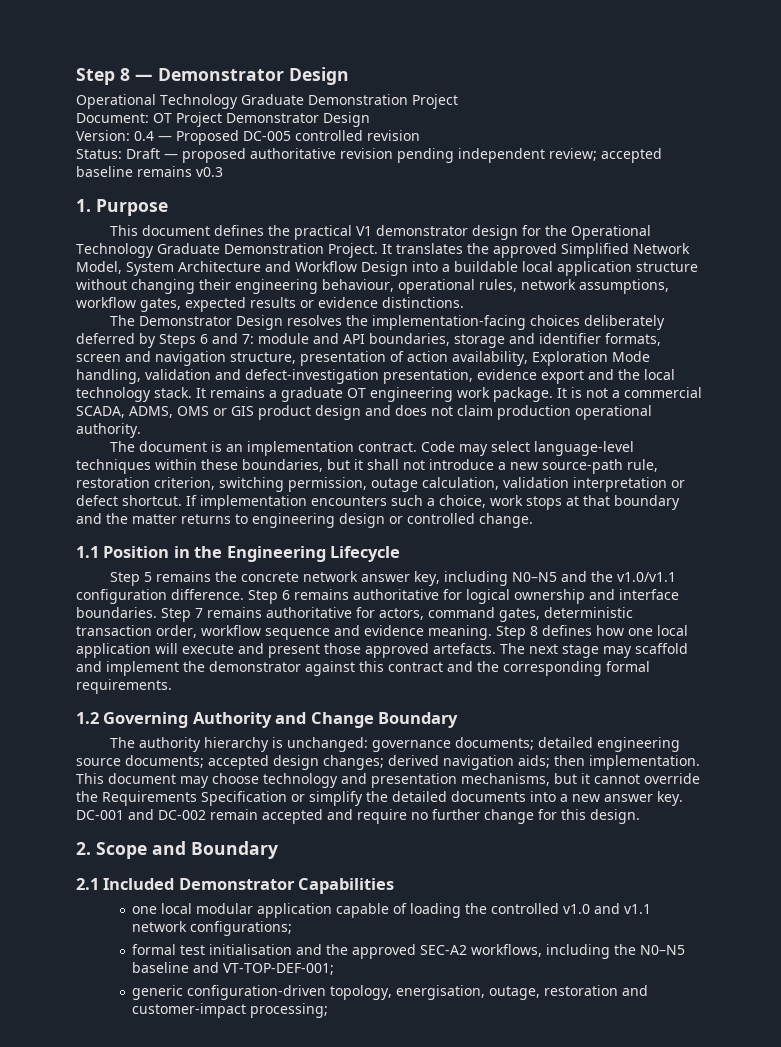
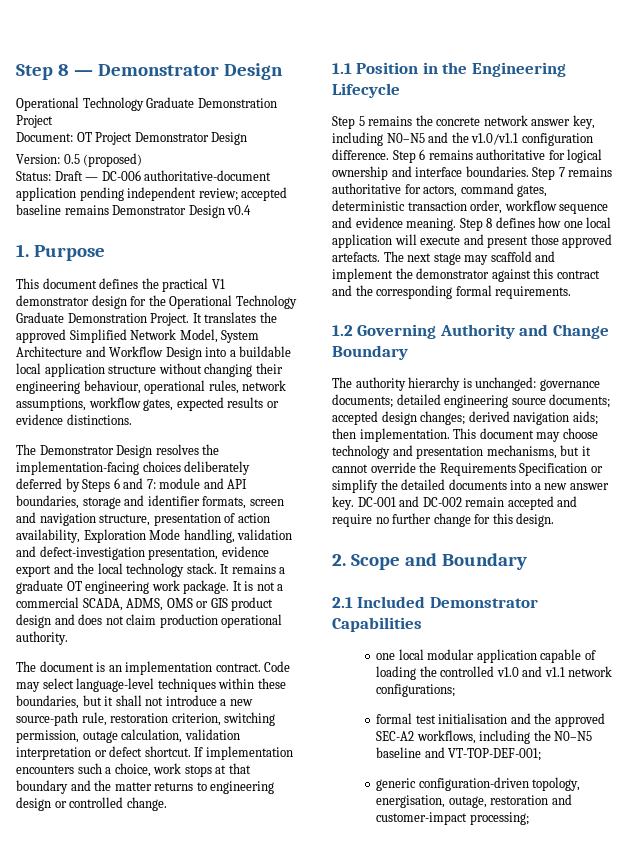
- Version: 0.4 — Proposed DC-005 controlled revision
+ Version: 0.5 (proposed)
- Status: Draft — proposed authoritative revision pending independent review; accepted baseline remains v0.3
+ Status: Draft — DC-006 authoritative-document application pending independent review; accepted baseline remains Demonstrator Design v0.4

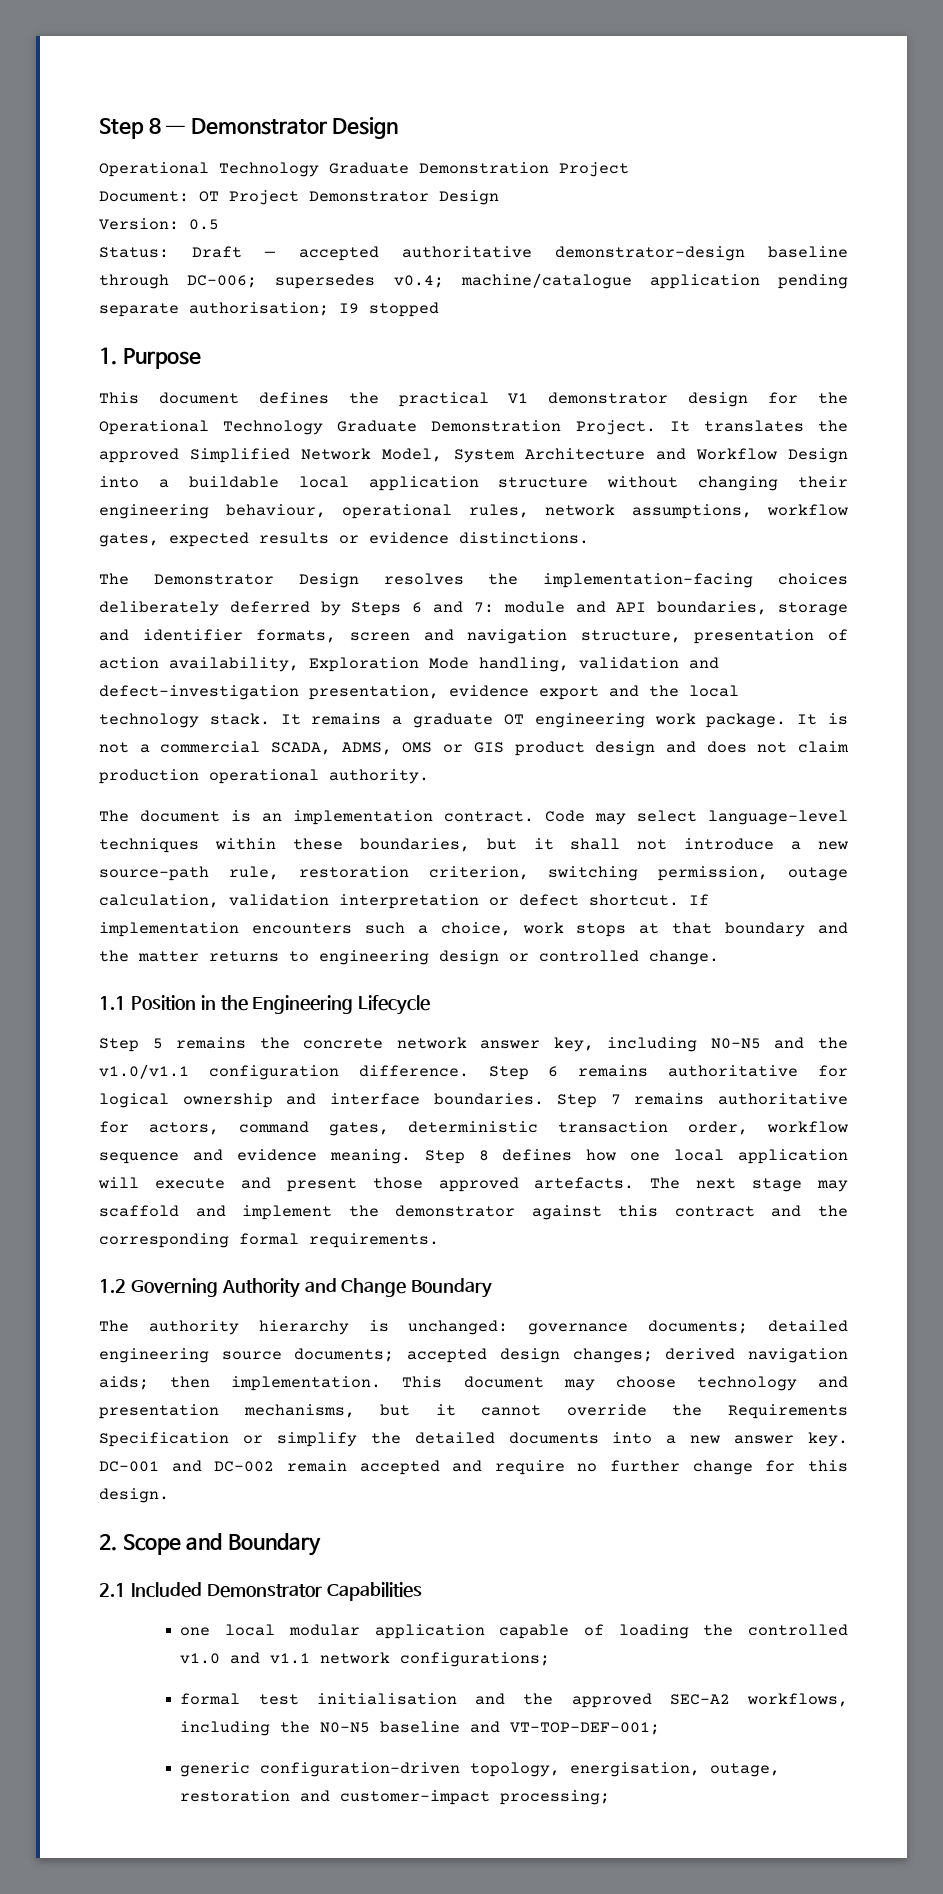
- Version: 0.5 (proposed)
+ Version: 0.5
- Status: Draft — DC-006 authoritative-document application pending independent review; accepted baseline remains Demonstrator Design v0.4
+ Status: Draft — accepted authoritative demonstrator-design baseline through DC-006; supersedes v0.4; machine/catalogue application pending separate authorisation; I9 stopped

